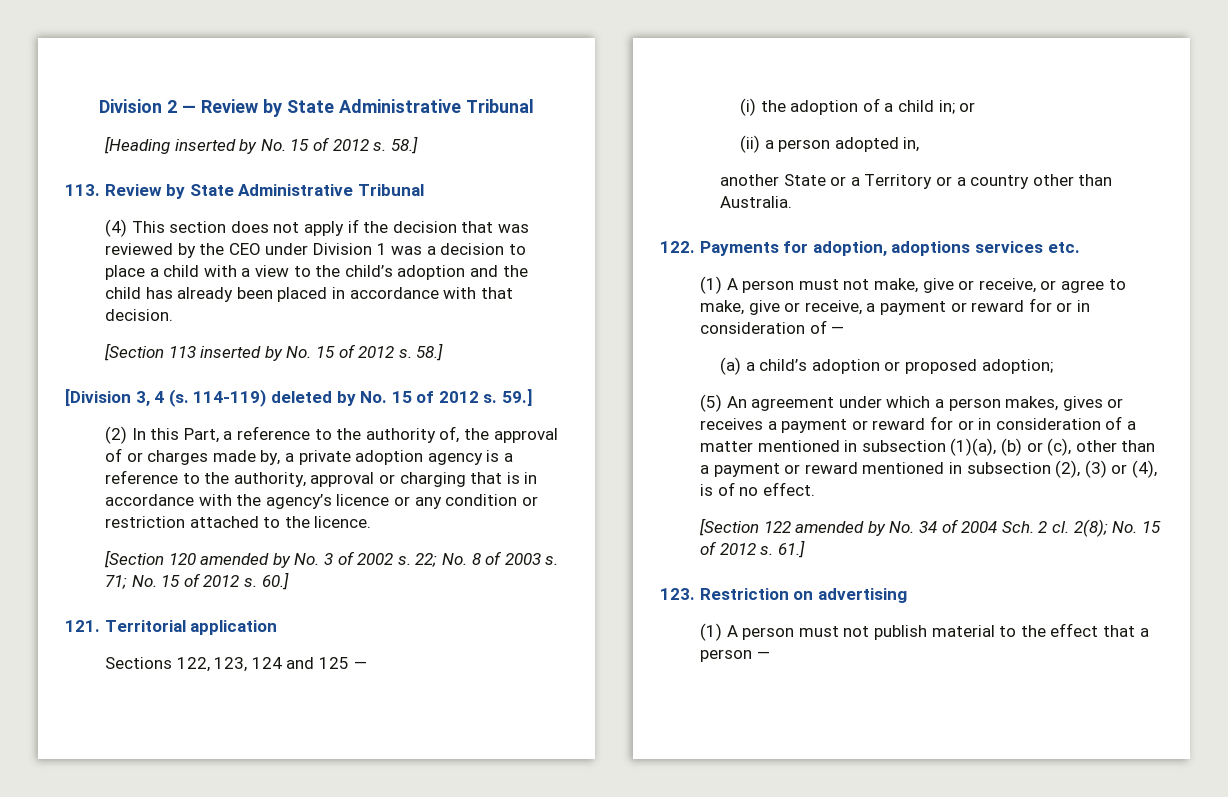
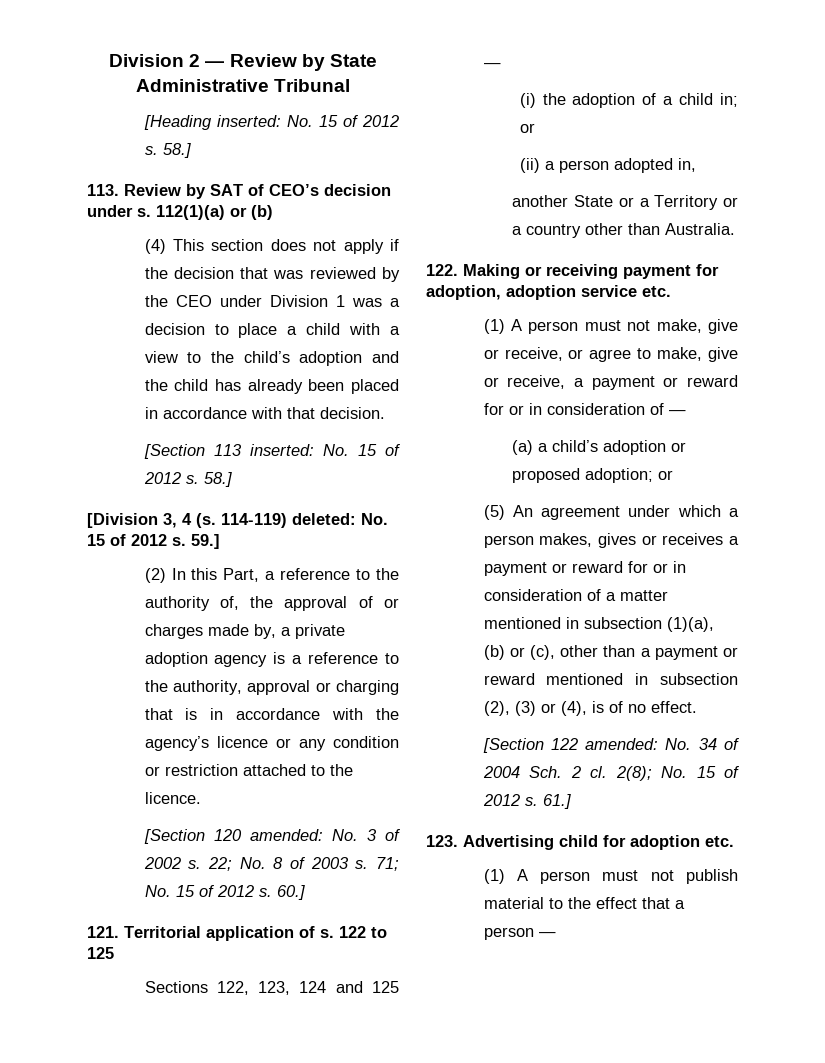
- [Heading inserted by No. 15 of 2012 s.
+ [Heading inserted: No. 15 of 2012 s.
- 113. Review by State Administrative Tribunal
+ 113. Review by SAT of CEO’s decision under s. 112(1)(a) or (b)
- [Section 113 inserted by No. 15 of 2012 s.
+ [Section 113 inserted: No. 15 of 2012 s.
- 114-119) deleted by No. 15 of 2012 s.
+ 114-119) deleted: No. 15 of 2012 s.
- [Section 120 amended by No. 3 of 2002 s.
+ [Section 120 amended: No. 3 of 2002 s.
- 121. Territorial application
+ 121. Territorial application of s. 122 to 125
- 122. Payments for adoption, adoptions services etc.
+ 122. Making or receiving payment for adoption, adoption service etc.
- (a) a child’s adoption or proposed adoption;
+ (a) a child’s adoption or proposed adoption; or
- [Section 122 amended by No. 34 of 2004 Sch. 2 cl.
+ [Section 122 amended: No. 34 of 2004 Sch. 2 cl.
- 123. Restriction on advertising
+ 123. Advertising child for adoption etc.

